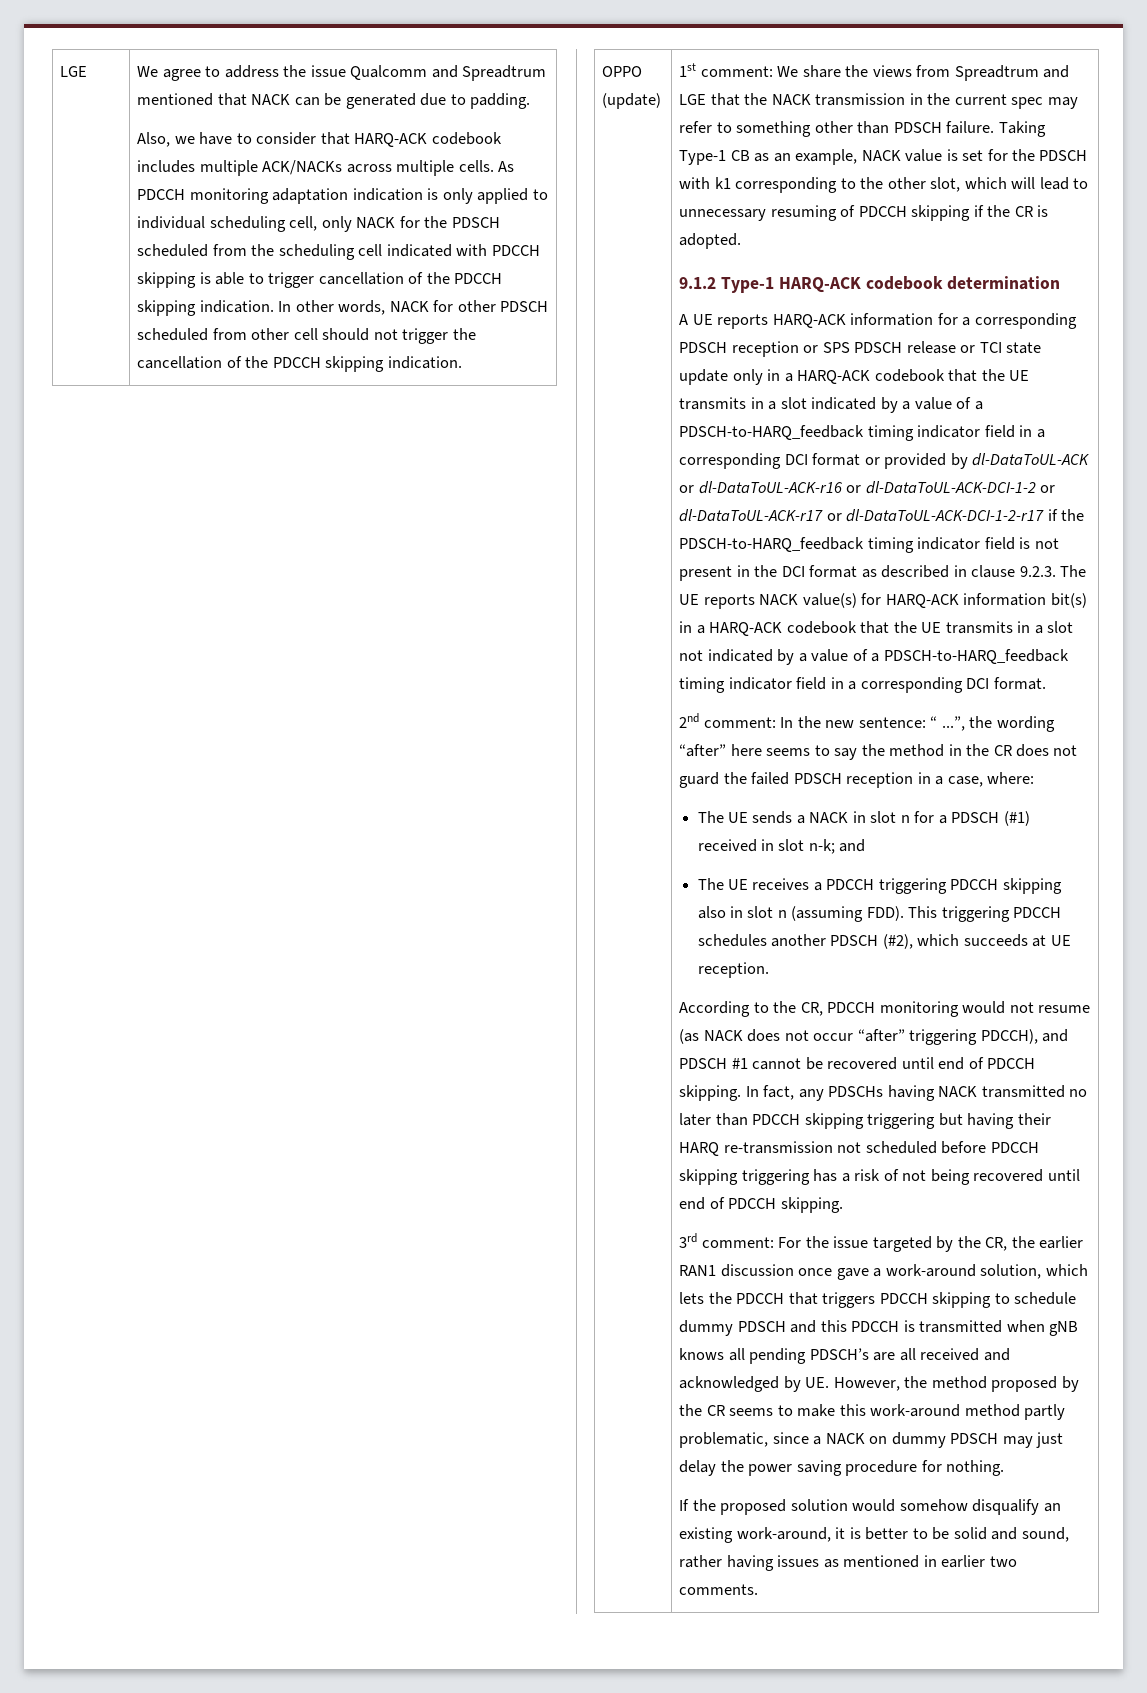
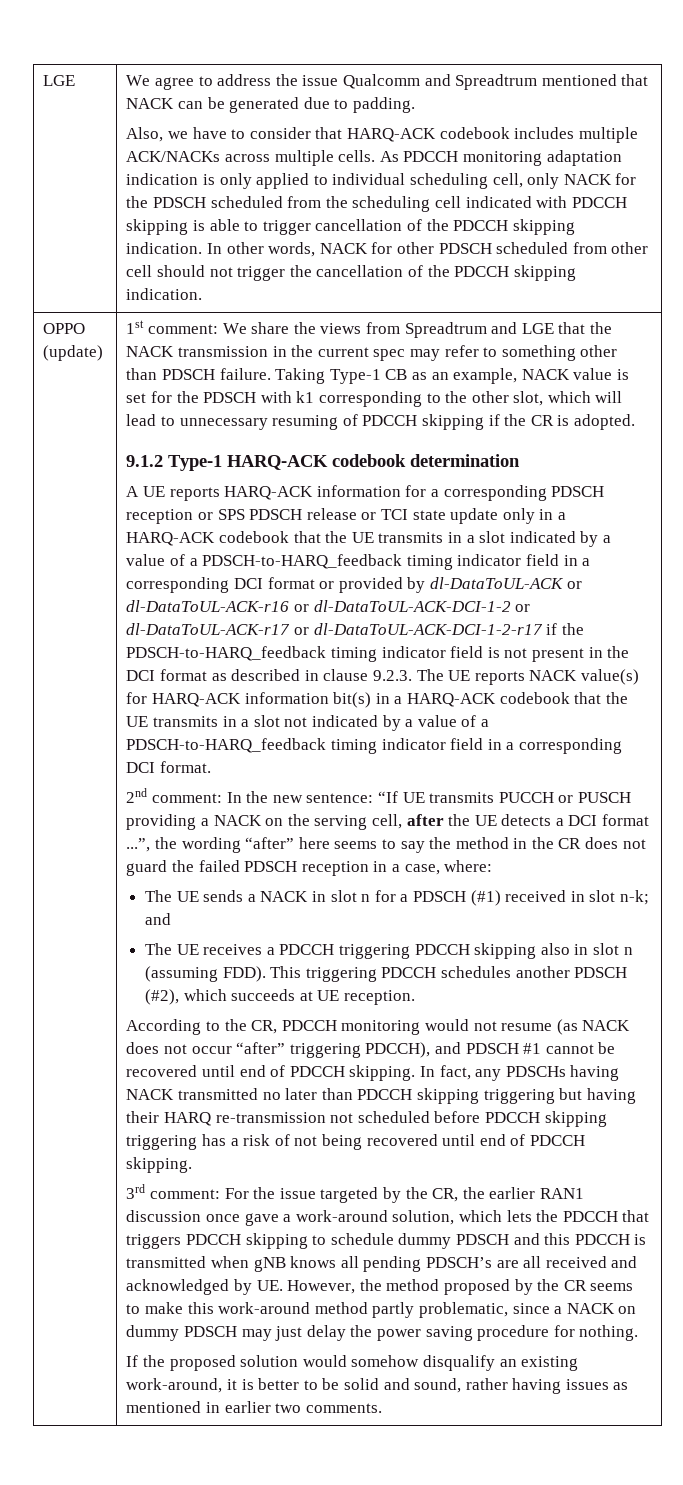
- 2nd comment: In the new sentence: “ ...”, the wording “after” here seems to say the method in the CR does not guard the failed PDSCH reception in a case, where:
+ 2nd comment: In the new sentence: “If UE transmits PUCCH or PUSCH providing a NACK on the serving cell, after the UE detects a DCI format ...”, the wording “after” here seems to say the method in the CR does not guard the failed PDSCH reception in a case, where:

